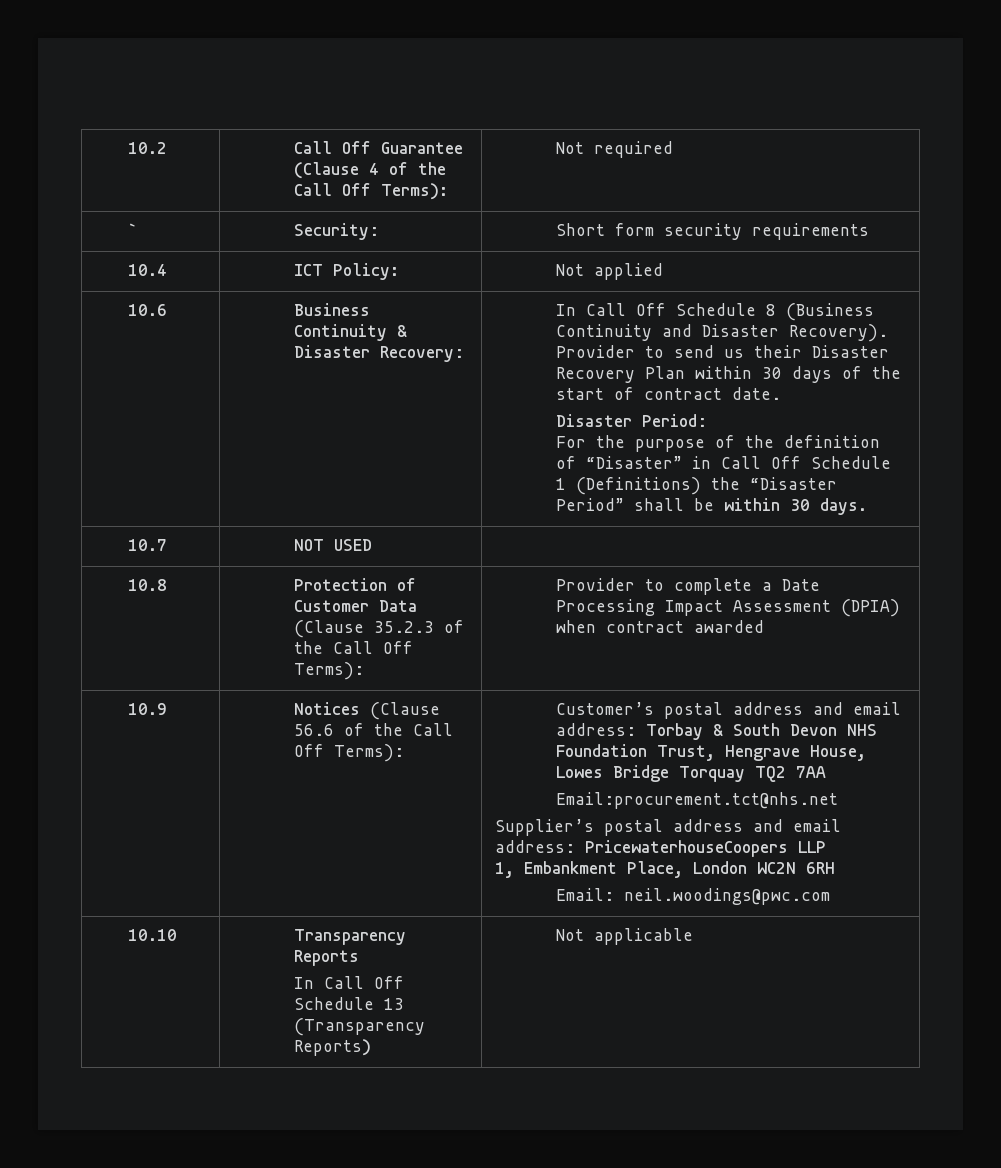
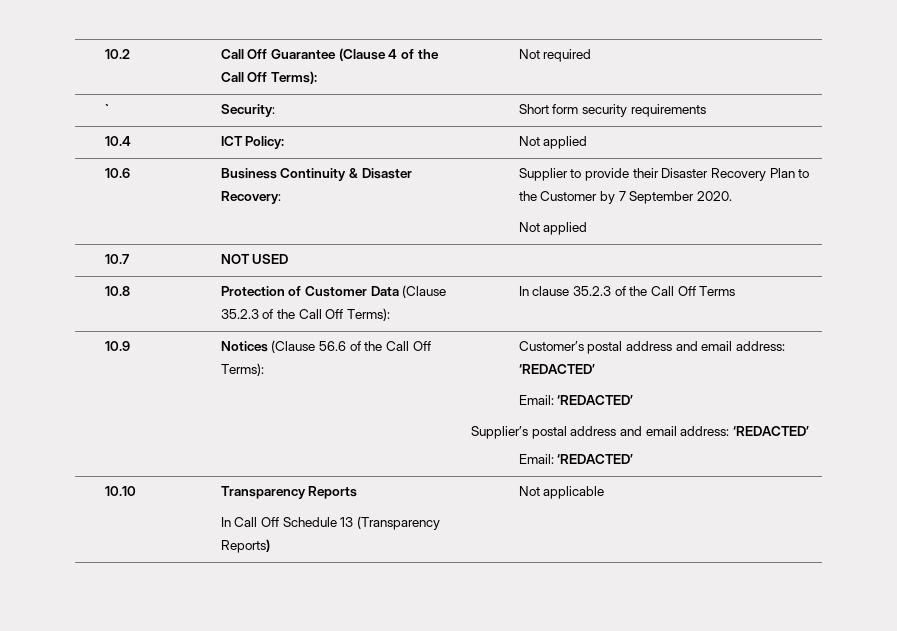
- In Call Off Schedule 8 (Business Continuity and Disaster Recovery). Provider to send us their Disaster Recovery Plan within 30 days of the start of contract date.
- Disaster Period:
- For the purpose of the definition of “Disaster” in Call Off Schedule 1 (Definitions) the “Disaster Period” shall be within 30 days.
+ Supplier to provide their Disaster Recovery Plan to the Customer by 7 September 2020.
+ Not applied
- 10.8 | Protection of Customer Data (Clause 35.2.3 of the Call Off Terms): | Provider to complete a Date Processing Impact Assessment (DPIA) when contract awarded
+ 10.8 | Protection of Customer Data (Clause 35.2.3 of the Call Off Terms): | In clause 35.2.3 of the Call Off Terms
- Customer’s postal address and email address: Torbay & South Devon NHS Foundation Trust, Hengrave House, Lowes Bridge Torquay TQ2 7AA
- Email:procurement.tct@nhs.net
+ Customer’s postal address and email address: ‘REDACTED’
+ Email: ‘REDACTED’
- Supplier’s postal address and email address: PricewaterhouseCoopers LLP
- 1, Embankment Place, London WC2N 6RH
- Email: neil.woodings@pwc.com
+ Supplier’s postal address and email address: ‘REDACTED’
+ Email: ‘REDACTED’

